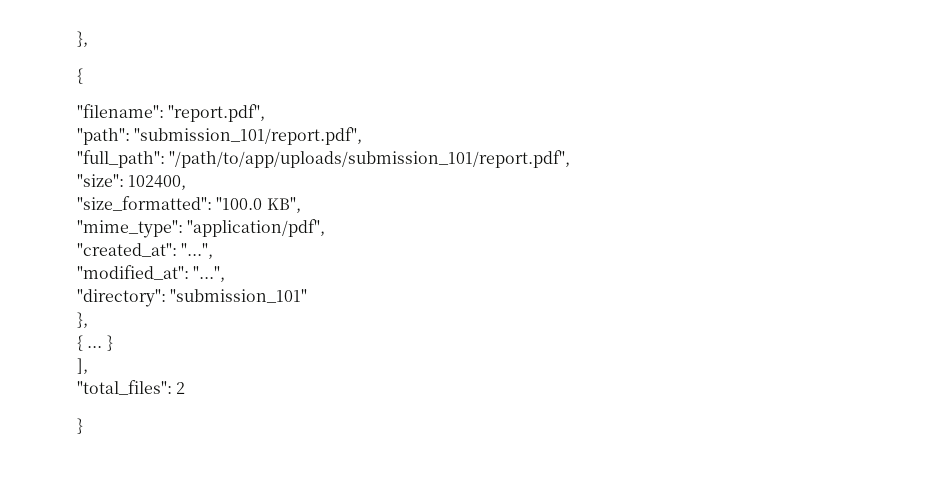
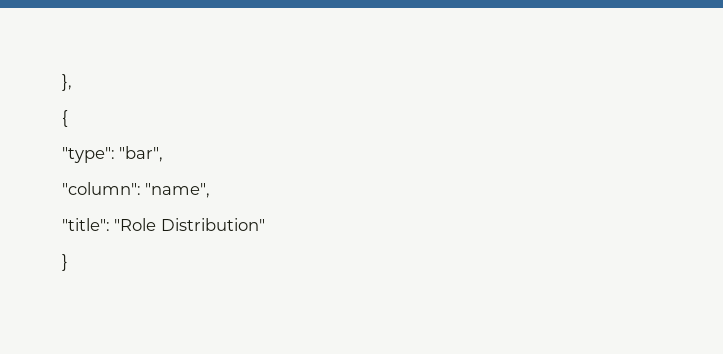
- "filename": "report.pdf",
- "path": "submission_101/report.pdf",
- "full_path": "/path/to/app/uploads/submission_101/report.pdf",
- "size": 102400,
- "size_formatted": "100.0 KB",
- "mime_type": "application/pdf",
- "created_at": "...",
- "modified_at": "...",
- "directory": "submission_101"
- },
- { ... }
- ],
- "total_files": 2
+ "type": "bar",
+ "column": "name",
+ "title": "Role Distribution"

